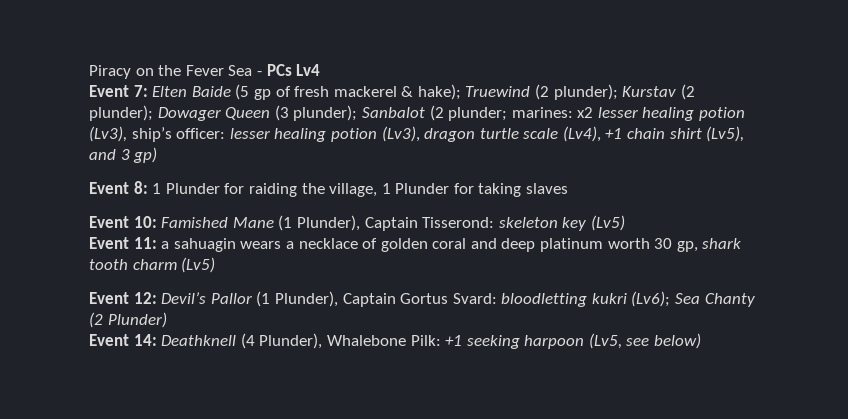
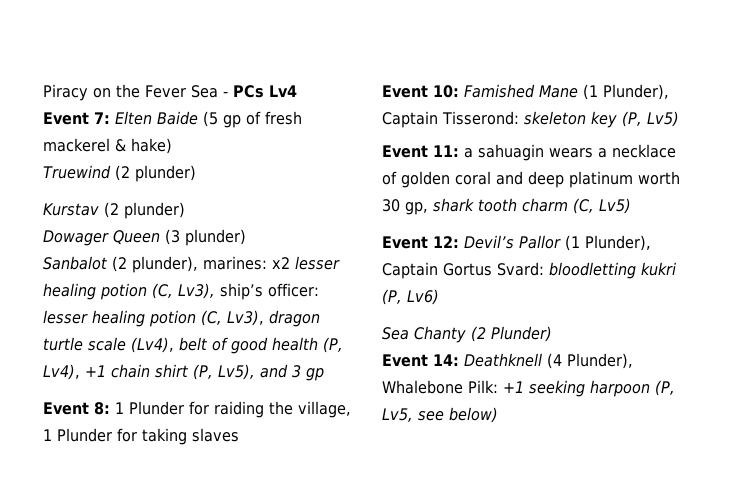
- Event 7: Elten Baide (5 gp of fresh mackerel & hake); Truewind (2 plunder); Kurstav (2 plunder); Dowager Queen (3 plunder); Sanbalot (2 plunder; marines: x2 lesser healing potion (Lv3), ship’s officer: lesser healing potion (Lv3), dragon turtle scale (Lv4), +1 chain shirt (Lv5), and 3 gp)
+ Event 7: Elten Baide (5 gp of fresh mackerel & hake)
+ Truewind (2 plunder)
+ Kurstav (2 plunder)
+ Dowager Queen (3 plunder)
+ Sanbalot (2 plunder), marines: x2 lesser healing potion (C, Lv3), ship’s officer: lesser healing potion (C, Lv3), dragon turtle scale (Lv4), belt of good health (P, Lv4), +1 chain shirt (P, Lv5), and 3 gp
- Event 10: Famished Mane (1 Plunder), Captain Tisserond: skeleton key (Lv5)
+ Event 10: Famished Mane (1 Plunder), Captain Tisserond: skeleton key (P, Lv5)
- Event 11: a sahuagin wears a necklace of golden coral and deep platinum worth 30 gp, shark tooth charm (Lv5)
+ Event 11: a sahuagin wears a necklace of golden coral and deep platinum worth 30 gp, shark tooth charm (C, Lv5)
- Event 12: Devil’s Pallor (1 Plunder), Captain Gortus Svard: bloodletting kukri (Lv6); Sea Chanty (2 Plunder)
+ Event 12: Devil’s Pallor (1 Plunder), Captain Gortus Svard: bloodletting kukri (P, Lv6)
+ Sea Chanty (2 Plunder)
- Event 14: Deathknell (4 Plunder), Whalebone Pilk: +1 seeking harpoon (Lv5, see below)
+ Event 14: Deathknell (4 Plunder), Whalebone Pilk: +1 seeking harpoon (P, Lv5, see below)

